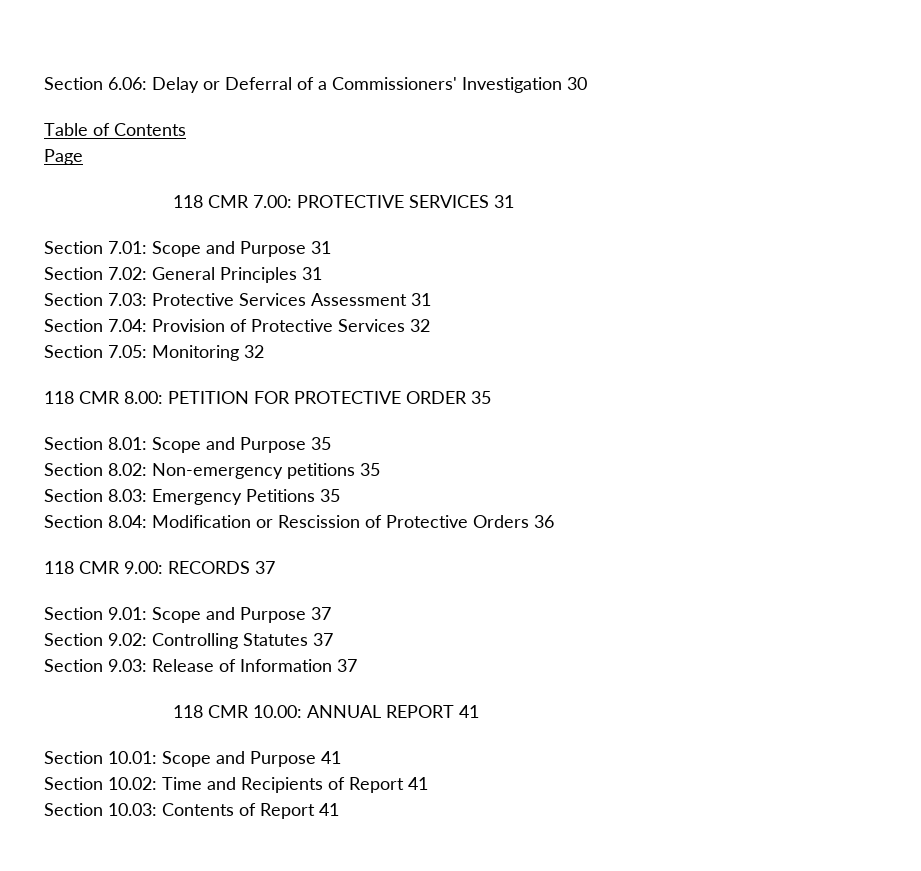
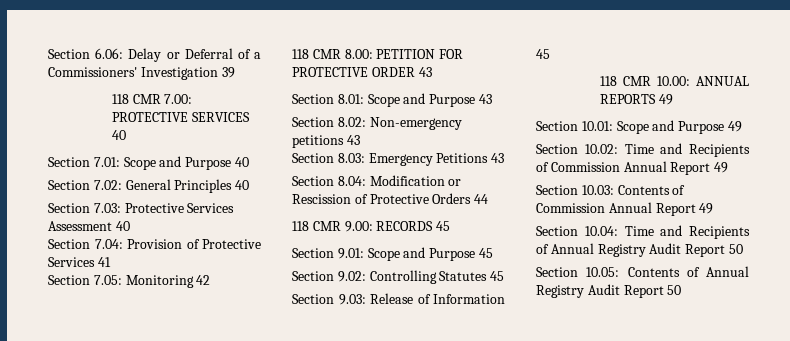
- Section 6.06: Delay or Deferral of a Commissioners' Investigation 30
- Table of Contents
- Page
+ Section 6.06: Delay or Deferral of a Commissioners' Investigation 39
- 118 CMR 7.00: PROTECTIVE SERVICES 31
+ 118 CMR 7.00: PROTECTIVE SERVICES 40
- Section 7.01: Scope and Purpose 31
+ Section 7.01: Scope and Purpose 40
- Section 7.02: General Principles 31
+ Section 7.02: General Principles 40
- Section 7.03: Protective Services Assessment 31
+ Section 7.03: Protective Services Assessment 40
- Section 7.04: Provision of Protective Services 32
+ Section 7.04: Provision of Protective Services 41
- Section 7.05: Monitoring 32
+ Section 7.05: Monitoring 42
- 118 CMR 8.00: PETITION FOR PROTECTIVE ORDER 35
+ 118 CMR 8.00: PETITION FOR PROTECTIVE ORDER 43
- Section 8.01: Scope and Purpose 35
+ Section 8.01: Scope and Purpose 43
- Section 8.02: Non-emergency petitions 35
+ Section 8.02: Non-emergency petitions 43
- Section 8.03: Emergency Petitions 35
+ Section 8.03: Emergency Petitions 43
- Section 8.04: Modification or Rescission of Protective Orders 36
+ Section 8.04: Modification or Rescission of Protective Orders 44
- 118 CMR 9.00: RECORDS 37
+ 118 CMR 9.00: RECORDS 45
- Section 9.01: Scope and Purpose 37
+ Section 9.01: Scope and Purpose 45
- Section 9.02: Controlling Statutes 37
+ Section 9.02: Controlling Statutes 45
- Section 9.03: Release of Information 37
+ Section 9.03: Release of Information 45
- 118 CMR 10.00: ANNUAL REPORT 41
+ 118 CMR 10.00: ANNUAL REPORTS 49
- Section 10.01: Scope and Purpose 41
+ Section 10.01: Scope and Purpose 49
- Section 10.02: Time and Recipients of Report 41
+ Section 10.02: Time and Recipients of Commission Annual Report 49
- Section 10.03: Contents of Report 41
+ Section 10.03: Contents of Commission Annual Report 49
+ Section 10.04: Time and Recipients of Annual Registry Audit Report 50
+ Section 10.05: Contents of Annual Registry Audit Report 50

